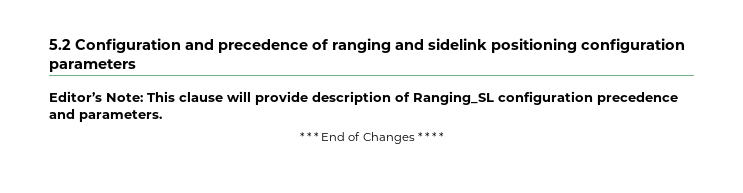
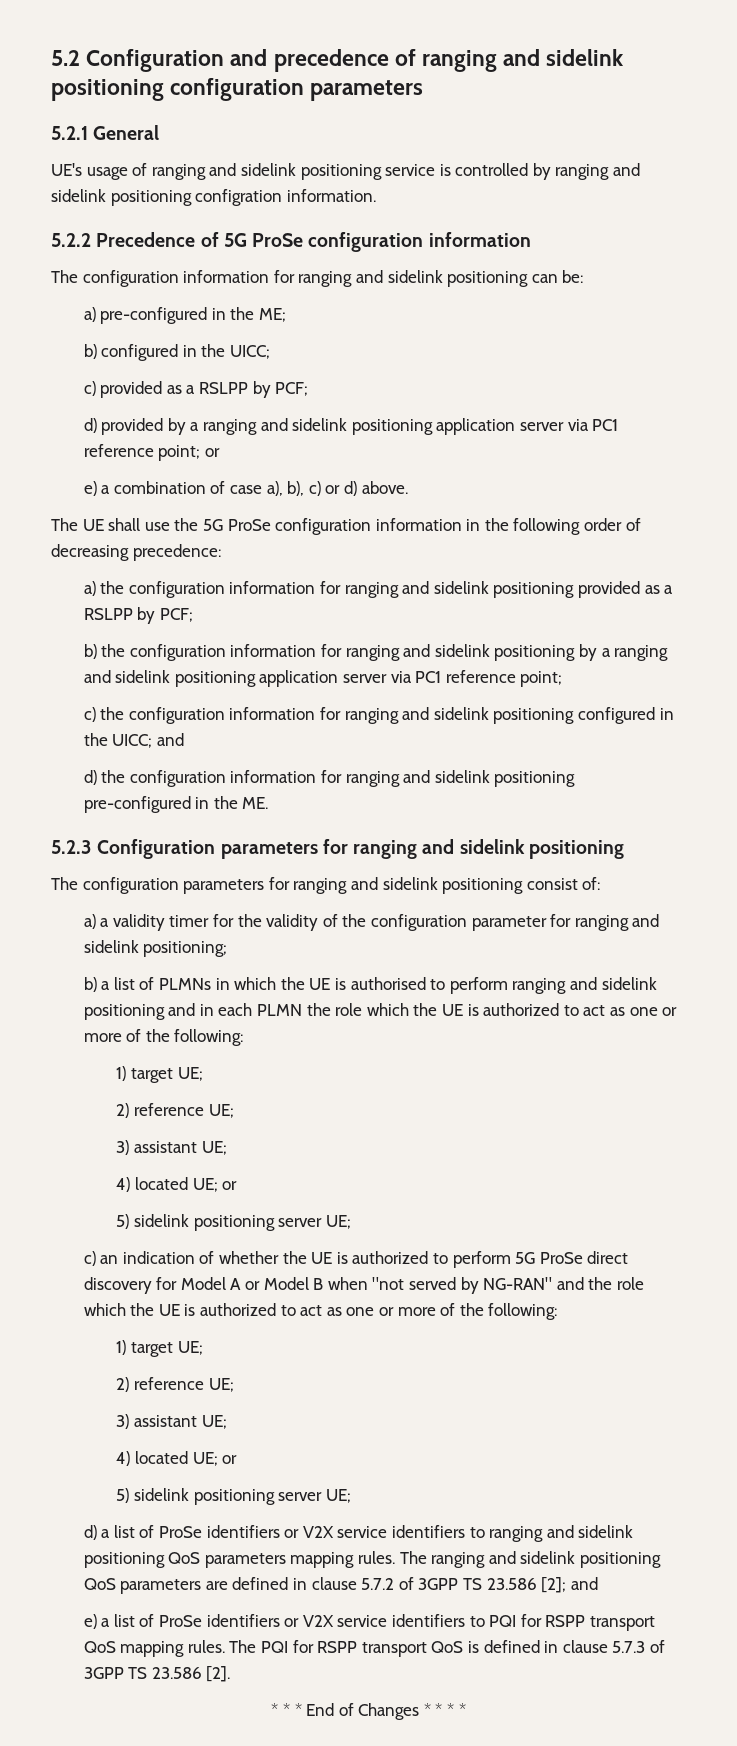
- Editor’s Note: This clause will provide description of Ranging_SL configuration precedence and parameters.
+ 5.2.1 General
+ UE's usage of ranging and sidelink positioning service is controlled by ranging and sidelink positioning configration information.
+ 5.2.2 Precedence of 5G ProSe configuration information
+ The configuration information for ranging and sidelink positioning can be:
+ a) pre-configured in the ME;
+ b) configured in the UICC;
+ c) provided as a RSLPP by PCF;
+ d) provided by a ranging and sidelink positioning application server via PC1 reference point; or
+ e) a combination of case a), b), c) or d) above.
+ The UE shall use the 5G ProSe configuration information in the following order of decreasing precedence:
+ a) the configuration information for ranging and sidelink positioning provided as a RSLPP by PCF;
+ b) the configuration information for ranging and sidelink positioning by a ranging and sidelink positioning application server via PC1 reference point;
+ c) the configuration information for ranging and sidelink positioning configured in the UICC; and
+ d) the configuration information for ranging and sidelink positioning pre-configured in the ME.
+ 5.2.3 Configuration parameters for ranging and sidelink positioning
+ The configuration parameters for ranging and sidelink positioning consist of:
+ a) a validity timer for the validity of the configuration parameter for ranging and sidelink positioning;
+ b) a list of PLMNs in which the UE is authorised to perform ranging and sidelink positioning and in each PLMN the role which the UE is authorized to act as one or more of the following:
+ 1) target UE;
+ 2) reference UE;
+ 3) assistant UE;
+ 4) located UE; or
+ 5) sidelink positioning server UE;
+ c) an indication of whether the UE is authorized to perform 5G ProSe direct discovery for Model A or Model B when "not served by NG-RAN" and the role which the UE is authorized to act as one or more of the following:
+ 1) target UE;
+ 2) reference UE;
+ 3) assistant UE;
+ 4) located UE; or
+ 5) sidelink positioning server UE;
+ d) a list of ProSe identifiers or V2X service identifiers to ranging and sidelink positioning QoS parameters mapping rules. The ranging and sidelink positioning QoS parameters are defined in clause 5.7.2 of 3GPP TS 23.586 [2]; and
+ e) a list of ProSe identifiers or V2X service identifiers to PQI for RSPP transport QoS mapping rules. The PQI for RSPP transport QoS is defined in clause 5.7.3 of 3GPP TS 23.586 [2].

